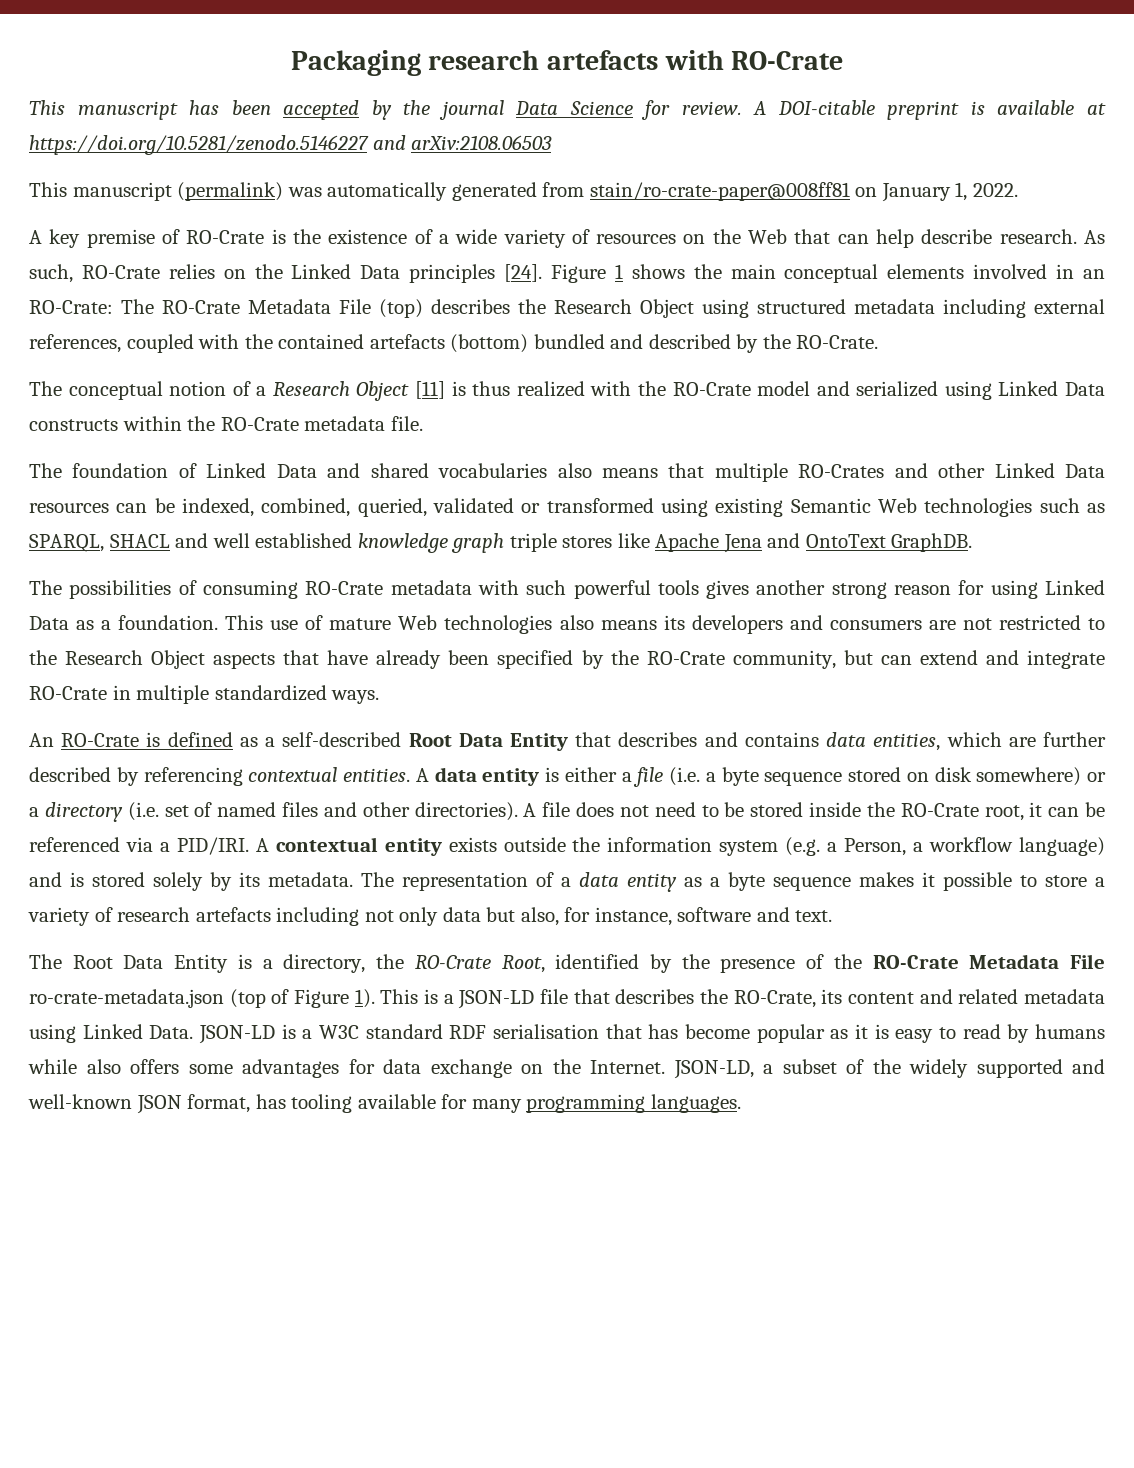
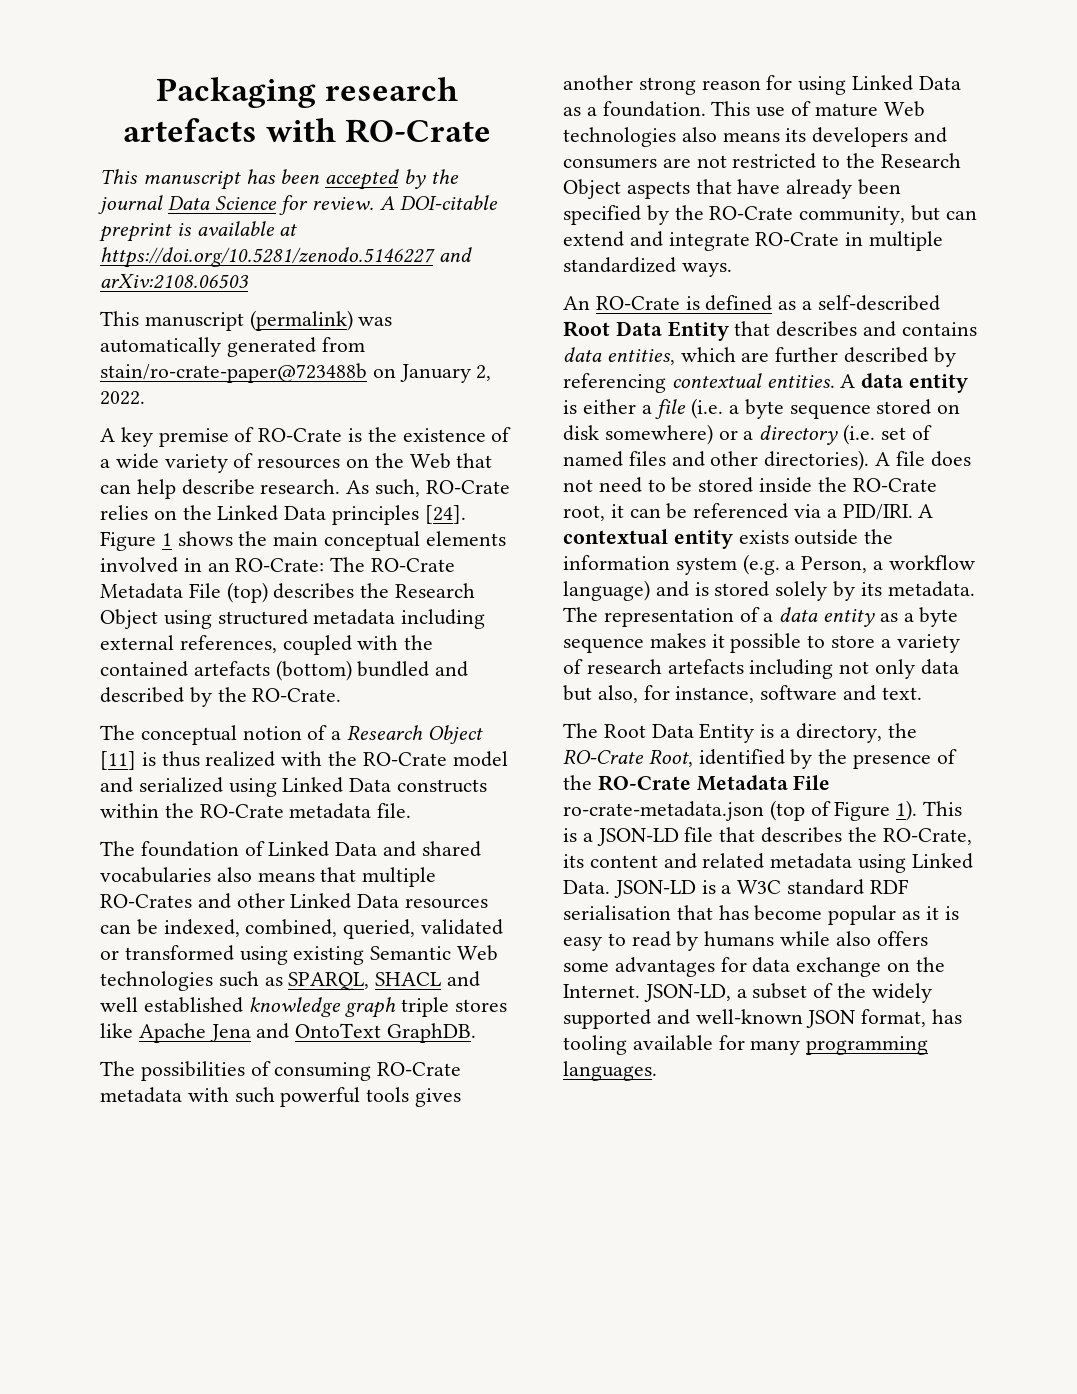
- This manuscript (permalink) was automatically generated from stain/ro-crate-paper@008ff81 on January 1, 2022.
+ This manuscript (permalink) was automatically generated from stain/ro-crate-paper@723488b on January 2, 2022.

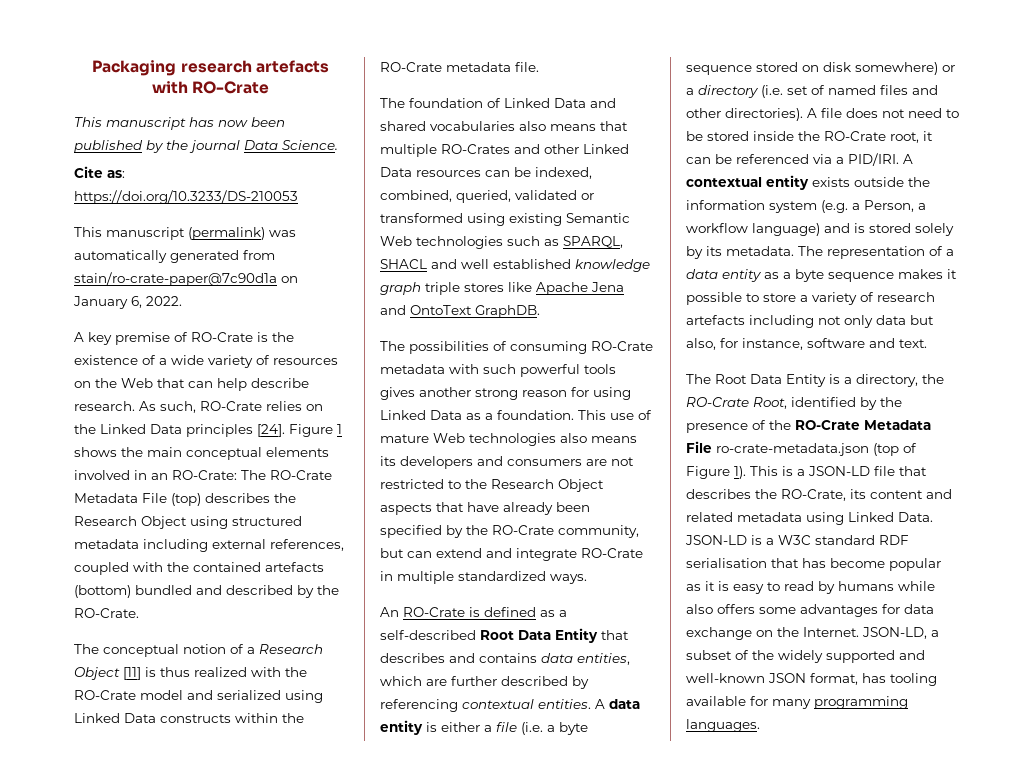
- This manuscript has been accepted by the journal Data Science for review. A DOI-citable preprint is available at https://doi.org/10.5281/zenodo.5146227 and arXiv:2108.06503
+ This manuscript has now been published by the journal Data Science.
+ Cite as: https://doi.org/10.3233/DS-210053
- This manuscript (permalink) was automatically generated from stain/ro-crate-paper@723488b on January 2, 2022.
+ This manuscript (permalink) was automatically generated from stain/ro-crate-paper@7c90d1a on January 6, 2022.

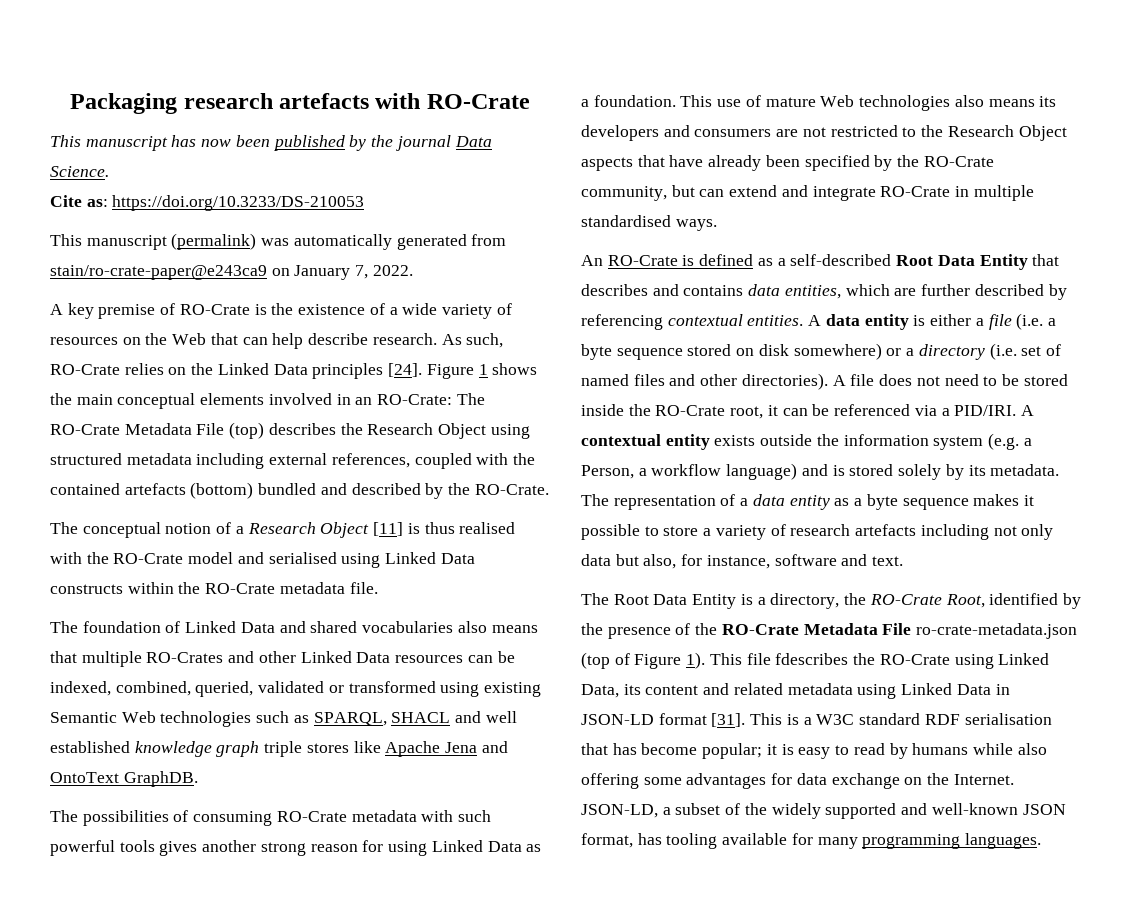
- This manuscript (permalink) was automatically generated from stain/ro-crate-paper@7c90d1a on January 6, 2022.
+ This manuscript (permalink) was automatically generated from stain/ro-crate-paper@e243ca9 on January 7, 2022.
- The conceptual notion of a Research Object [11] is thus realized with the RO-Crate model and serialized using Linked Data constructs within the RO-Crate metadata file.
+ The conceptual notion of a Research Object [11] is thus realised with the RO-Crate model and serialised using Linked Data constructs within the RO-Crate metadata file.
- This use of mature Web technologies also means its developers and consumers are not restricted to the Research Object aspects that have already been specified by the RO-Crate community, but can extend and integrate RO-Crate in multiple standardized ways.
+ This use of mature Web technologies also means its developers and consumers are not restricted to the Research Object aspects that have already been specified by the RO-Crate community, but can extend and integrate RO-Crate in multiple standardised ways.
- This is a JSON-LD file that describes the RO-Crate, its content and related metadata using Linked Data. JSON-LD is a W3C standard RDF serialisation that has become popular as it is easy to read by humans while also offers some advantages for data exchange on the Internet.
+ This file fdescribes the RO-Crate using Linked Data, its content and related metadata using Linked Data in JSON-LD format [31]. This is a W3C standard RDF serialisation that has become popular; it is easy to read by humans while also offering some advantages for data exchange on the Internet.

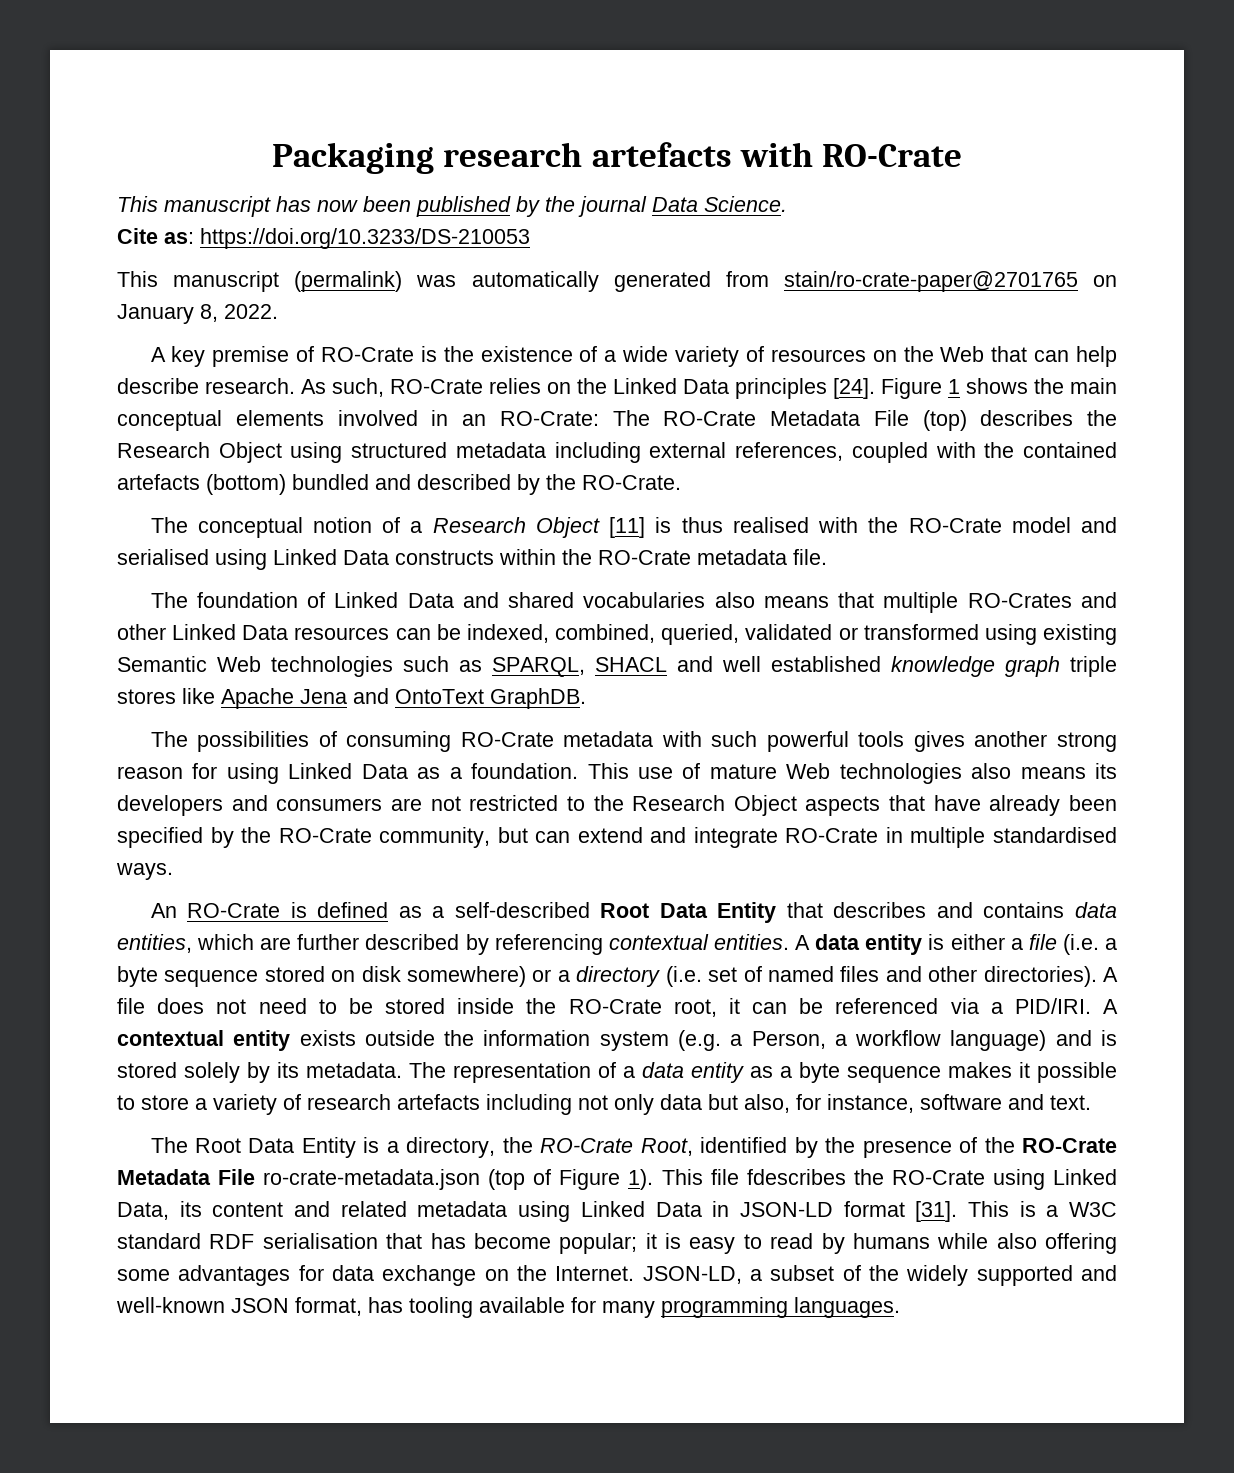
- This manuscript (permalink) was automatically generated from stain/ro-crate-paper@e243ca9 on January 7, 2022.
+ This manuscript (permalink) was automatically generated from stain/ro-crate-paper@2701765 on January 8, 2022.

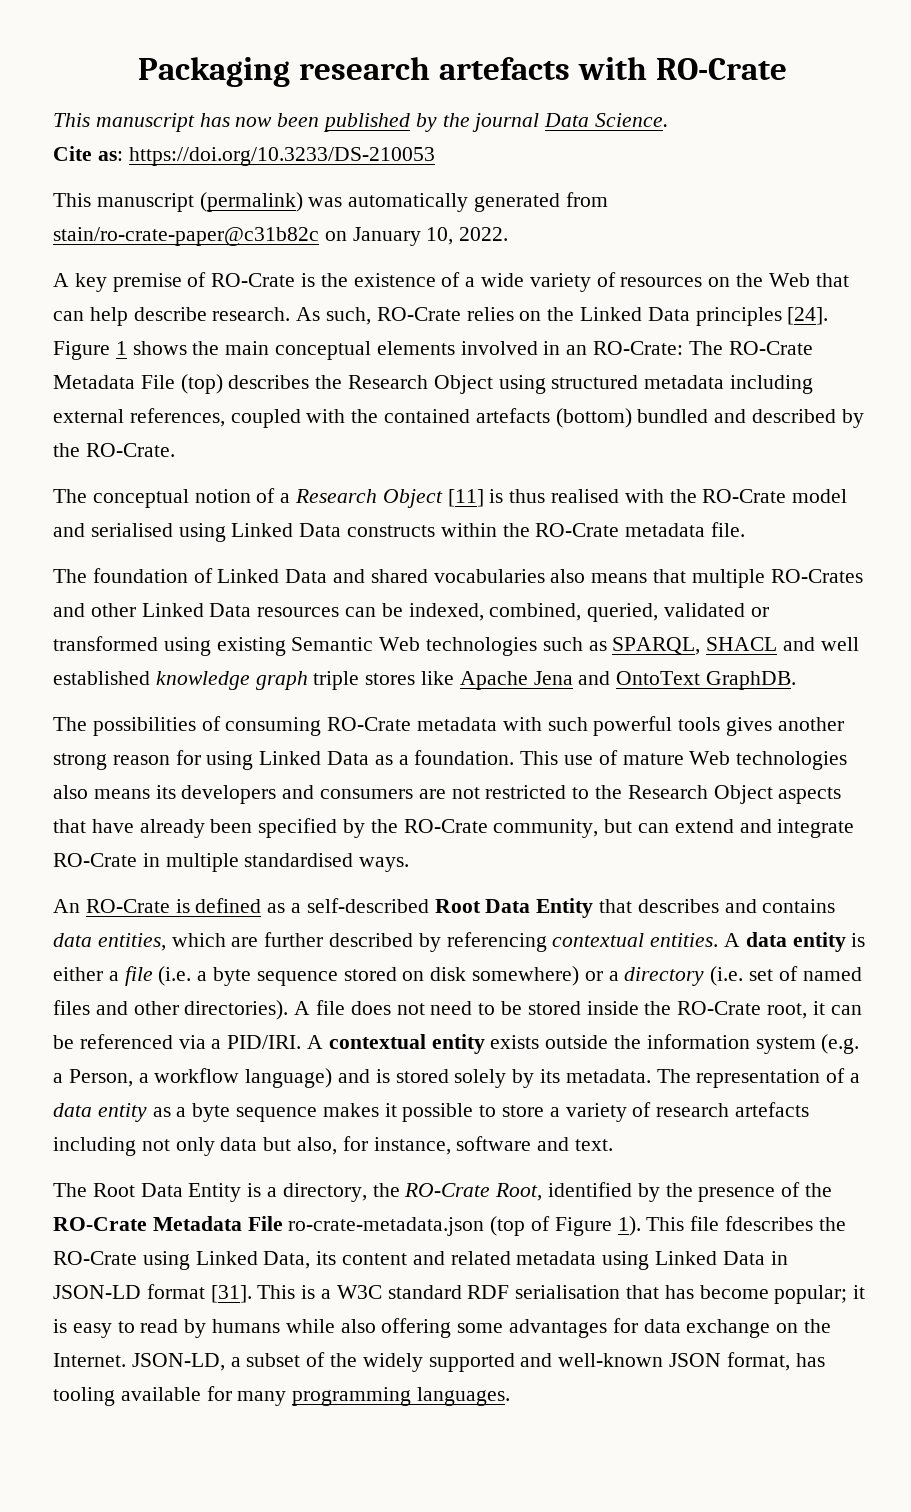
- This manuscript (permalink) was automatically generated from stain/ro-crate-paper@2701765 on January 8, 2022.
+ This manuscript (permalink) was automatically generated from stain/ro-crate-paper@c31b82c on January 10, 2022.

